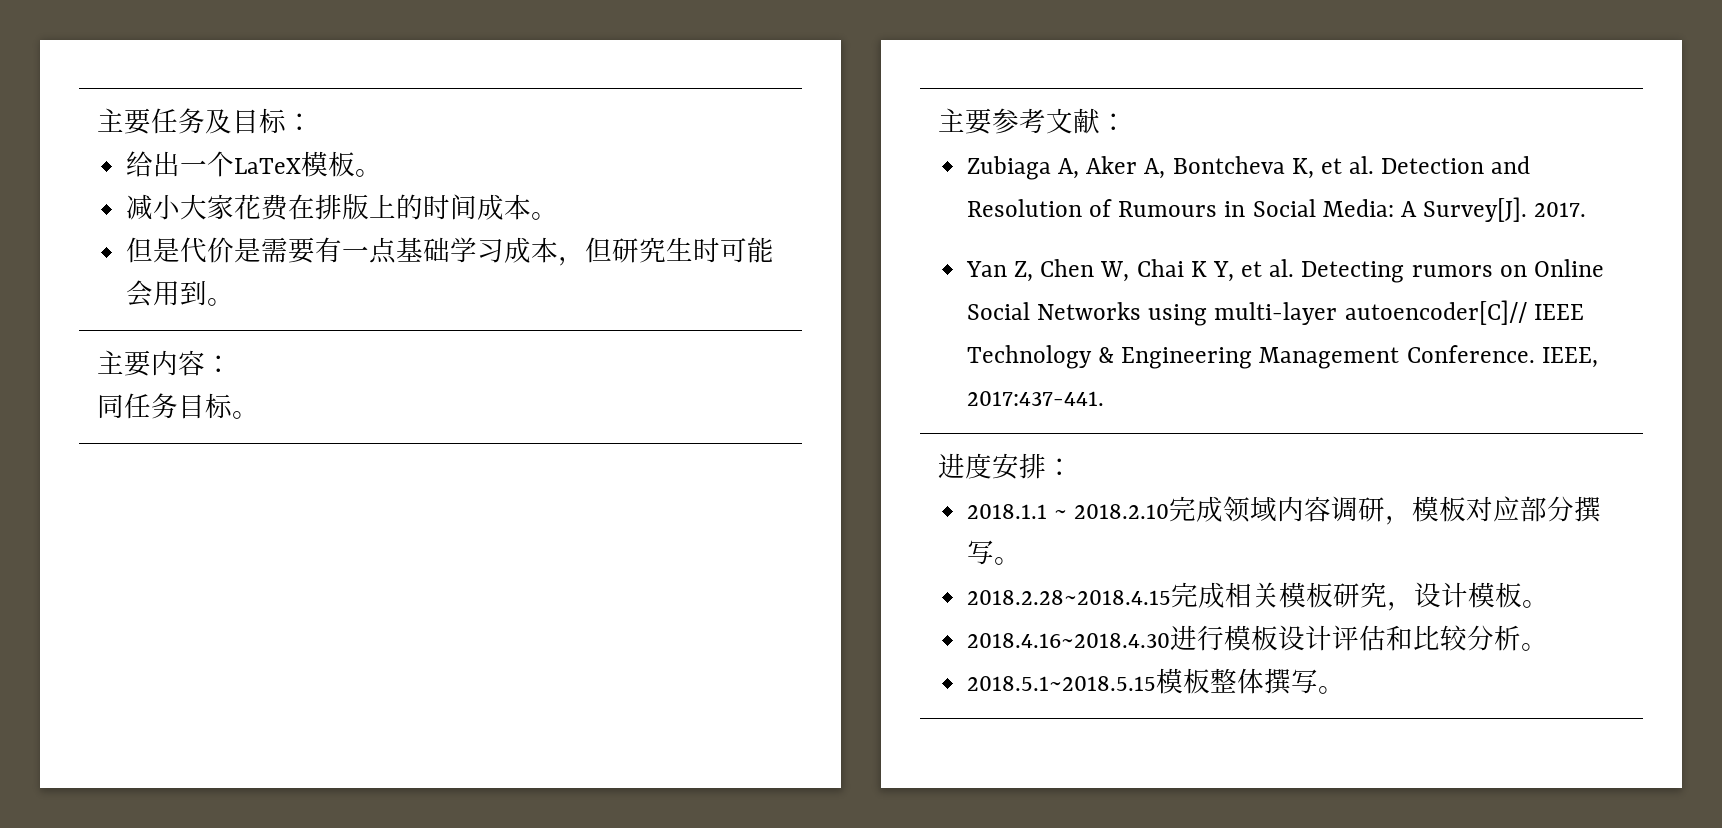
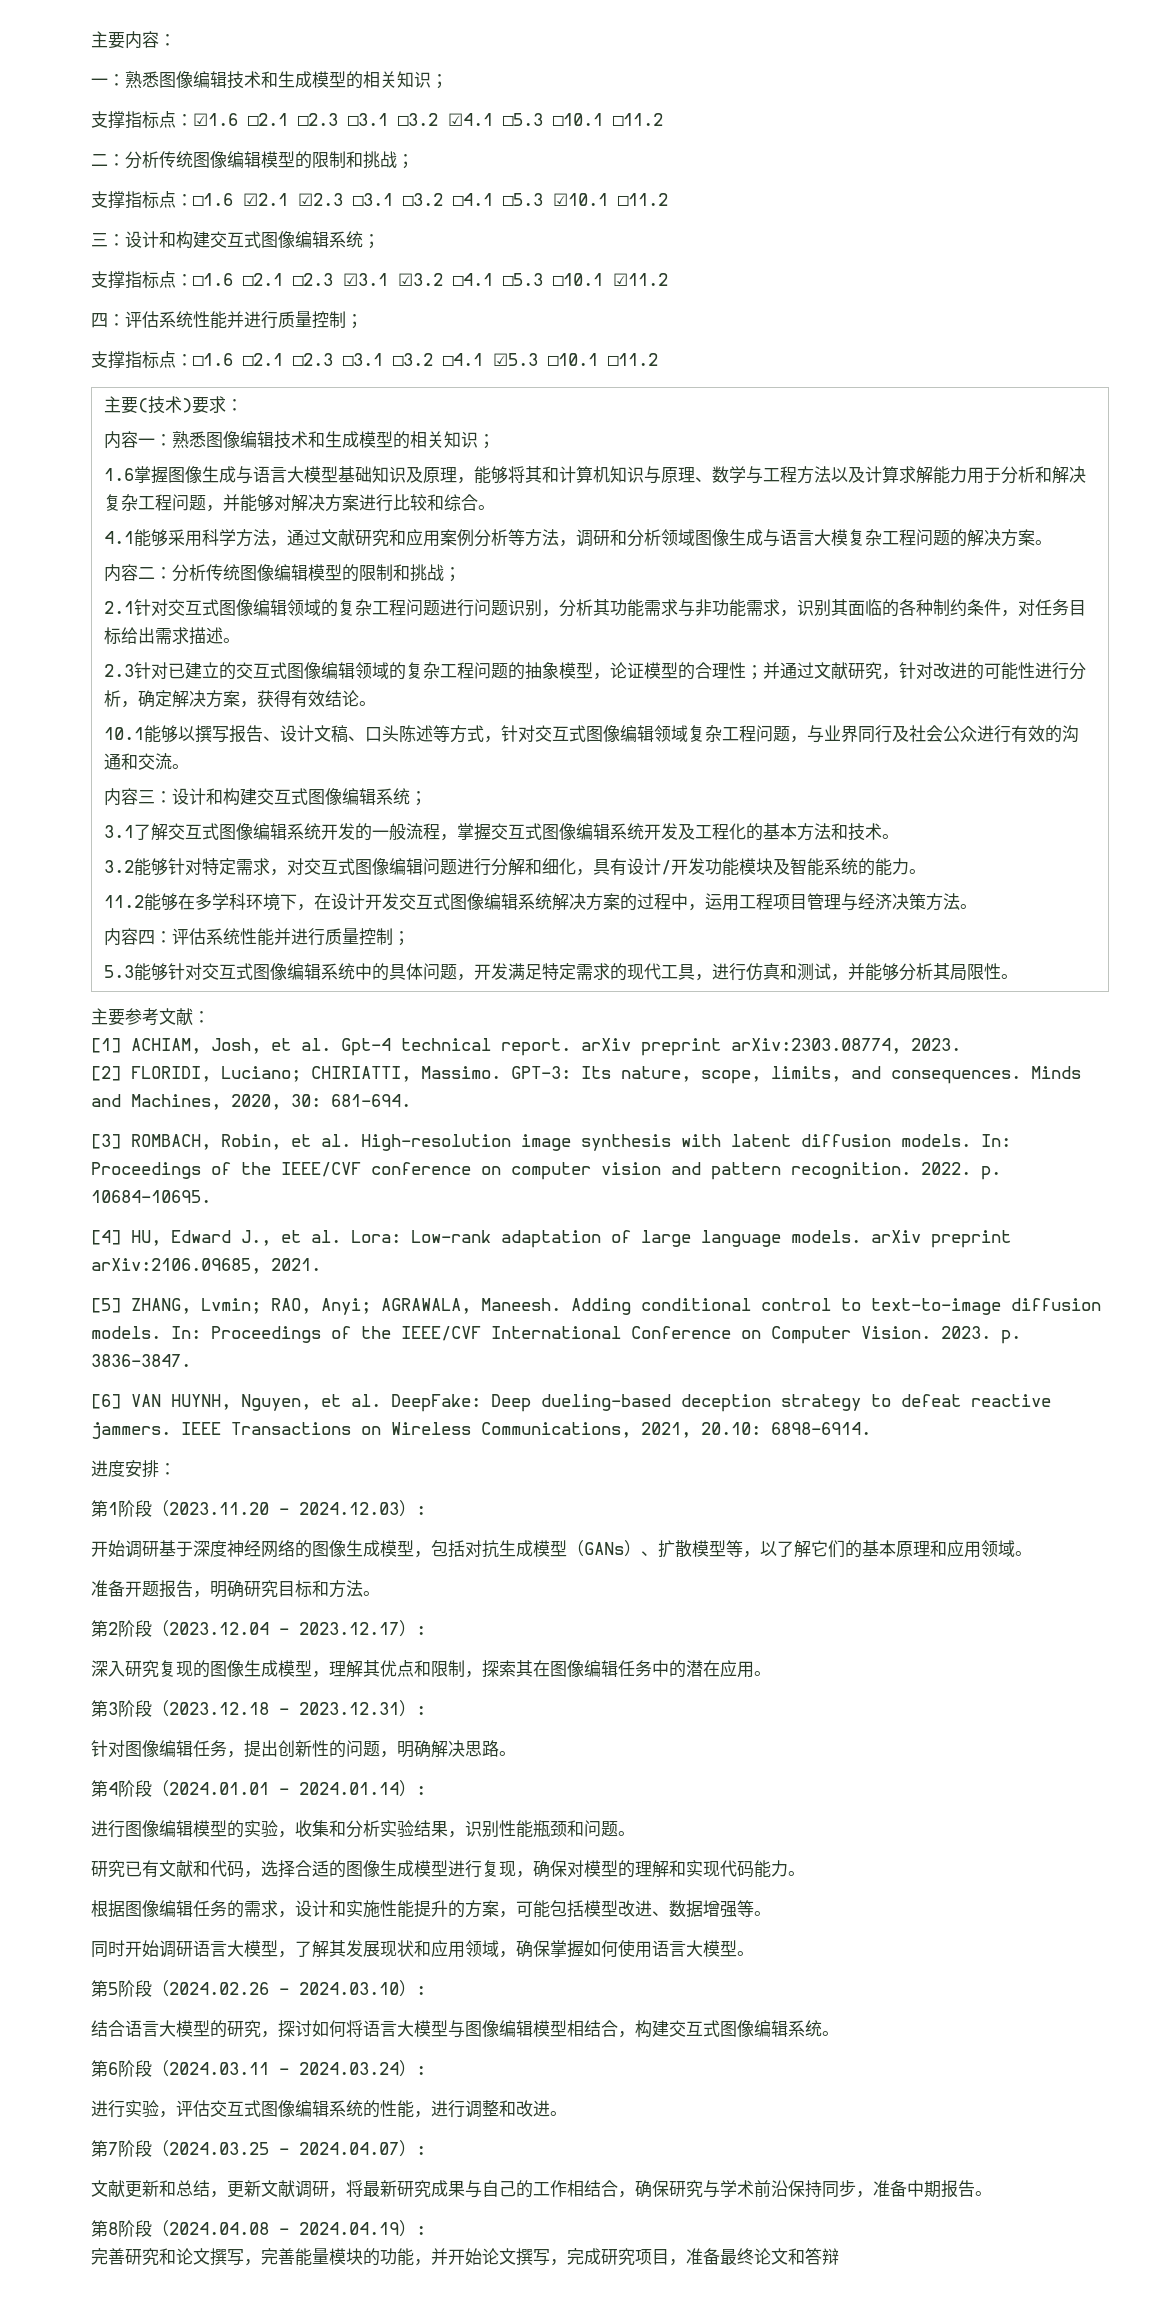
- 主要任务及目标：
- 给出一个LaTeX模板。
- 减小大家花费在排版上的时间成本。
- 但是代价是需要有一点基础学习成本，但研究生时可能会用到。
  主要内容：
- 同任务目标。
+ 一：熟悉图像编辑技术和生成模型的相关知识；
+ 支撑指标点：☑1.6 □2.1 □2.3 □3.1 □3.2 ☑4.1 □5.3 □10.1 □11.2
+ 二：分析传统图像编辑模型的限制和挑战；
+ 支撑指标点：□1.6 ☑2.1 ☑2.3 □3.1 □3.2 □4.1 □5.3 ☑10.1 □11.2
+ 三：设计和构建交互式图像编辑系统；
+ 支撑指标点：□1.6 □2.1 □2.3 ☑3.1 ☑3.2 □4.1 □5.3 □10.1 ☑11.2
+ 四：评估系统性能并进行质量控制；
+ 支撑指标点：□1.6 □2.1 □2.3 □3.1 □3.2 □4.1 ☑5.3 □10.1 □11.2
+ 主要(技术)要求：
+ 内容一：熟悉图像编辑技术和生成模型的相关知识；
+ 1.6掌握图像生成与语言大模型基础知识及原理，能够将其和计算机知识与原理、数学与工程方法以及计算求解能力用于分析和解决复杂工程问题，并能够对解决方案进行比较和综合。
+ 4.1能够采用科学方法，通过文献研究和应用案例分析等方法，调研和分析领域图像生成与语言大模复杂工程问题的解决方案。
+ 内容二：分析传统图像编辑模型的限制和挑战；
+ 2.1针对交互式图像编辑领域的复杂工程问题进行问题识别，分析其功能需求与非功能需求，识别其面临的各种制约条件，对任务目标给出需求描述。
+ 2.3针对已建立的交互式图像编辑领域的复杂工程问题的抽象模型，论证模型的合理性；并通过文献研究，针对改进的可能性进行分析，确定解决方案，获得有效结论。
+ 10.1能够以撰写报告、设计文稿、口头陈述等方式，针对交互式图像编辑领域复杂工程问题，与业界同行及社会公众进行有效的沟通和交流。
+ 内容三：设计和构建交互式图像编辑系统；
+ 3.1了解交互式图像编辑系统开发的一般流程，掌握交互式图像编辑系统开发及工程化的基本方法和技术。
+ 3.2能够针对特定需求，对交互式图像编辑问题进行分解和细化，具有设计/开发功能模块及智能系统的能力。
+ 11.2能够在多学科环境下，在设计开发交互式图像编辑系统解决方案的过程中，运用工程项目管理与经济决策方法。
+ 内容四：评估系统性能并进行质量控制；
+ 5.3能够针对交互式图像编辑系统中的具体问题，开发满足特定需求的现代工具，进行仿真和测试，并能够分析其局限性。
  主要参考文献：
- Zubiaga A, Aker A, Bontcheva K, et al. Detection and Resolution of Rumours in Social Media: A Survey[J]. 2017.
- Yan Z, Chen W, Chai K Y, et al. Detecting rumors on Online Social Networks using multi-layer autoencoder[C]// IEEE Technology & Engineering Management Conference. IEEE, 2017:437-441.
+ [1] ACHIAM, Josh, et al. Gpt-4 technical report. arXiv preprint arXiv:2303.08774, 2023.
+ [2] FLORIDI, Luciano; CHIRIATTI, Massimo. GPT-3: Its nature, scope, limits, and consequences. Minds and Machines, 2020, 30: 681-694.
+ [3] ROMBACH, Robin, et al. High-resolution image synthesis with latent diffusion models. In: Proceedings of the IEEE/CVF conference on computer vision and pattern recognition. 2022. p. 10684-10695.
+ [4] HU, Edward J., et al. Lora: Low-rank adaptation of large language models. arXiv preprint arXiv:2106.09685, 2021.
+ [5] ZHANG, Lvmin; RAO, Anyi; AGRAWALA, Maneesh. Adding conditional control to text-to-image diffusion models. In: Proceedings of the IEEE/CVF International Conference on Computer Vision. 2023. p. 3836-3847.
+ [6] VAN HUYNH, Nguyen, et al. DeepFake: Deep dueling-based deception strategy to defeat reactive jammers. IEEE Transactions on Wireless Communications, 2021, 20.10: 6898-6914.
  进度安排：
- 2018.1.1 ~ 2018.2.10完成领域内容调研，模板对应部分撰写。
- 2018.2.28~2018.4.15完成相关模板研究，设计模板。
- 2018.4.16~2018.4.30进行模板设计评估和比较分析。
- 2018.5.1~2018.5.15模板整体撰写。
+ 第1阶段（2023.11.20 - 2024.12.03）:
+ 开始调研基于深度神经网络的图像生成模型，包括对抗生成模型（GANs）、扩散模型等，以了解它们的基本原理和应用领域。
+ 准备开题报告，明确研究目标和方法。
+ 第2阶段（2023.12.04 - 2023.12.17）:
+ 深入研究复现的图像生成模型，理解其优点和限制，探索其在图像编辑任务中的潜在应用。
+ 第3阶段（2023.12.18 - 2023.12.31）:
+ 针对图像编辑任务，提出创新性的问题，明确解决思路。
+ 第4阶段（2024.01.01 - 2024.01.14）:
+ 进行图像编辑模型的实验，收集和分析实验结果，识别性能瓶颈和问题。
+ 研究已有文献和代码，选择合适的图像生成模型进行复现，确保对模型的理解和实现代码能力。
+ 根据图像编辑任务的需求，设计和实施性能提升的方案，可能包括模型改进、数据增强等。
+ 同时开始调研语言大模型，了解其发展现状和应用领域，确保掌握如何使用语言大模型。
+ 第5阶段（2024.02.26 - 2024.03.10）:
+ 结合语言大模型的研究，探讨如何将语言大模型与图像编辑模型相结合，构建交互式图像编辑系统。
+ 第6阶段（2024.03.11 - 2024.03.24）:
+ 进行实验，评估交互式图像编辑系统的性能，进行调整和改进。
+ 第7阶段（2024.03.25 - 2024.04.07）:
+ 文献更新和总结，更新文献调研，将最新研究成果与自己的工作相结合，确保研究与学术前沿保持同步，准备中期报告。
+ 第8阶段（2024.04.08 - 2024.04.19）:
+ 完善研究和论文撰写，完善能量模块的功能，并开始论文撰写，完成研究项目，准备最终论文和答辩

